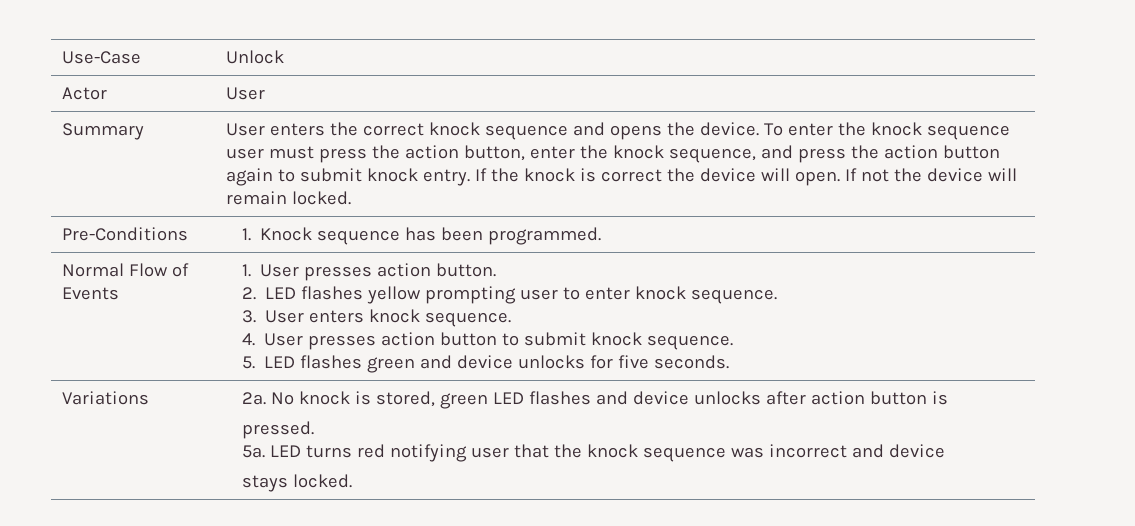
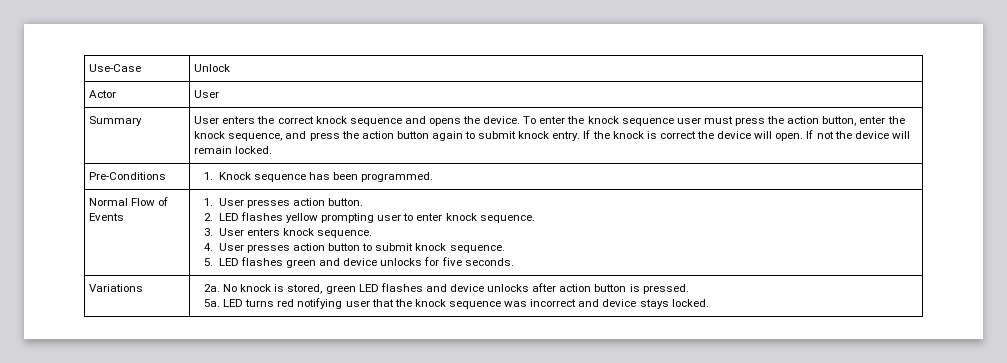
- Variations | 2a. No knock is stored, green LED flashes and device unlocks after action button is
- pressed.
- 5a. LED turns red notifying user that the knock sequence was incorrect and device
- stays locked.
+ Variations | 2a. No knock is stored, green LED flashes and device unlocks after action button is pressed.
+ 5a. LED turns red notifying user that the knock sequence was incorrect and device stays locked.

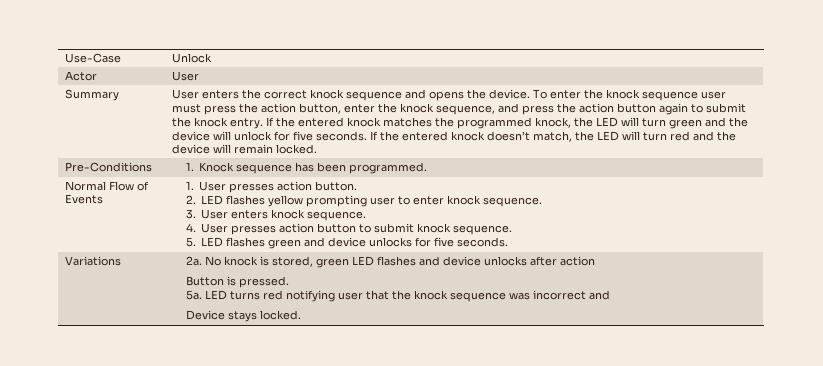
- To enter the knock sequence user must press the action button, enter the knock sequence, and press the action button again to submit knock entry.
+ To enter the knock sequence user must press the action button, enter the knock sequence, and press the action button again to submit the knock entry.
- If the knock is correct the device will open. If not the device will remain locked.
+ If the entered knock matches the programmed knock, the LED will turn green and the device will unlock for five seconds. If the entered knock doesn’t match, the LED will turn red and the device will remain locked.
- Variations | 2a. No knock is stored, green LED flashes and device unlocks after action button is pressed.
- 5a. LED turns red notifying user that the knock sequence was incorrect and device stays locked.
+ Variations | 2a. No knock is stored, green LED flashes and device unlocks after action
+ Button is pressed.
+ 5a. LED turns red notifying user that the knock sequence was incorrect and
+ Device stays locked.

